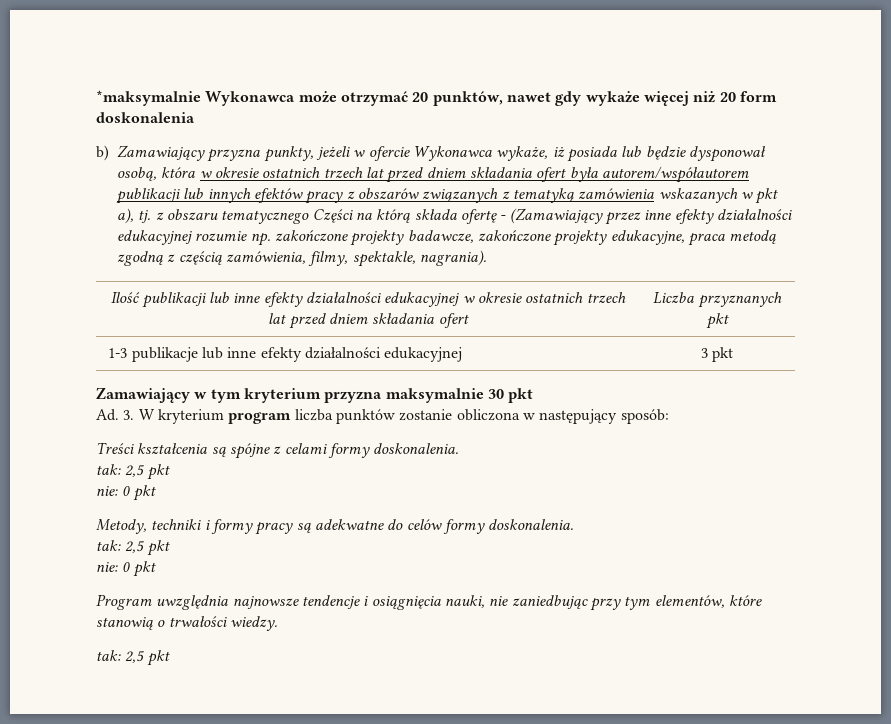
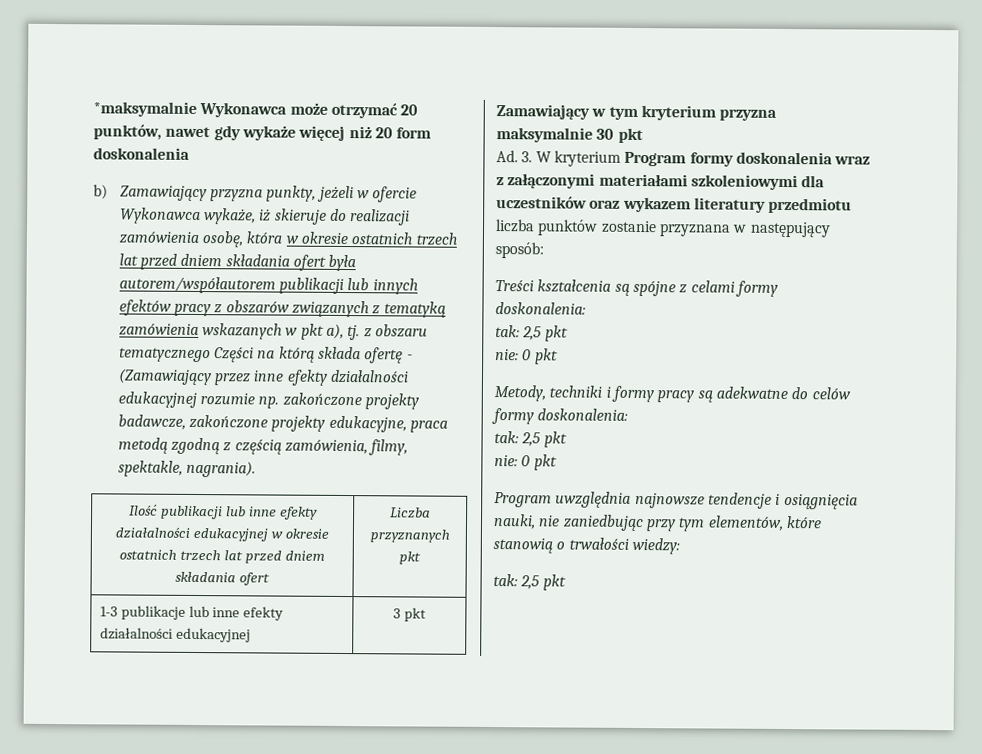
- b) Zamawiający przyzna punkty, jeżeli w ofercie Wykonawca wykaże, iż posiada lub będzie dysponował osobą, która w okresie ostatnich trzech lat przed dniem składania ofert była autorem/współautorem publikacji lub innych efektów pracy z obszarów związanych z tematyką zamówienia wskazanych w pkt a), tj. z obszaru tematycznego Części na którą składa ofertę - (Zamawiający przez inne efekty działalności edukacyjnej rozumie np. zakończone projekty badawcze, zakończone projekty edukacyjne, praca metodą zgodną z częścią zamówienia, filmy, spektakle, nagrania).
+ b) Zamawiający przyzna punkty, jeżeli w ofercie Wykonawca wykaże, iż skieruje do realizacji zamówienia osobę, która w okresie ostatnich trzech lat przed dniem składania ofert była autorem/współautorem publikacji lub innych efektów pracy z obszarów związanych z tematyką zamówienia wskazanych w pkt a), tj. z obszaru tematycznego Części na którą składa ofertę - (Zamawiający przez inne efekty działalności edukacyjnej rozumie np. zakończone projekty badawcze, zakończone projekty edukacyjne, praca metodą zgodną z częścią zamówienia, filmy, spektakle, nagrania).
- Ad. 3. W kryterium program liczba punktów zostanie obliczona w następujący sposób:
+ Ad. 3. W kryterium Program formy doskonalenia wraz z załączonymi materiałami szkoleniowymi dla uczestników oraz wykazem literatury przedmiotu liczba punktów zostanie przyznana w następujący sposób:
- Treści kształcenia są spójne z celami formy doskonalenia.
+ Treści kształcenia są spójne z celami formy doskonalenia:
- Metody, techniki i formy pracy są adekwatne do celów formy doskonalenia.
+ Metody, techniki i formy pracy są adekwatne do celów formy doskonalenia:
- Program uwzględnia najnowsze tendencje i osiągnięcia nauki, nie zaniedbując przy tym elementów, które stanowią o trwałości wiedzy.
+ Program uwzględnia najnowsze tendencje i osiągnięcia nauki, nie zaniedbując przy tym elementów, które stanowią o trwałości wiedzy:

